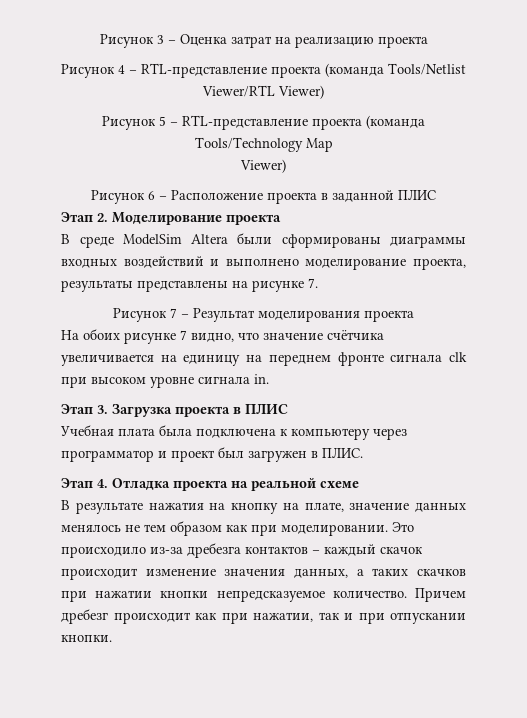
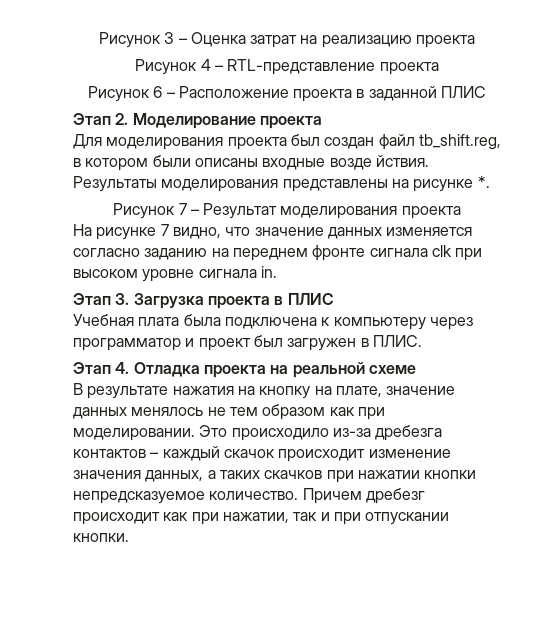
- Рисунок 4 – RTL-представление проекта (команда Tools/Netlist Viewer/RTL Viewer)
- Рисунок 5 – RTL-представление проекта (команда Tools/Technology Map
- Viewer)
+ Рисунок 4 – RTL-представление проекта
- В среде ModelSim Altera были сформированы диаграммы входных воздействий и выполнено моделирование проекта, результаты представлены на рисунке 7.
+ Для моделирования проекта был создан файл tb_shift.reg, в котором были описаны входные возде йствия. Результаты моделирования представлены на рисунке *.
- На обоих рисунке 7 видно, что значение счётчика увеличивается на единицу на переднем фронте сигнала clk при высоком уровне сигнала in.
+ На рисунке 7 видно, что значение данных изменяется согласно заданию на переднем фронте сигнала clk при высоком уровне сигнала in.

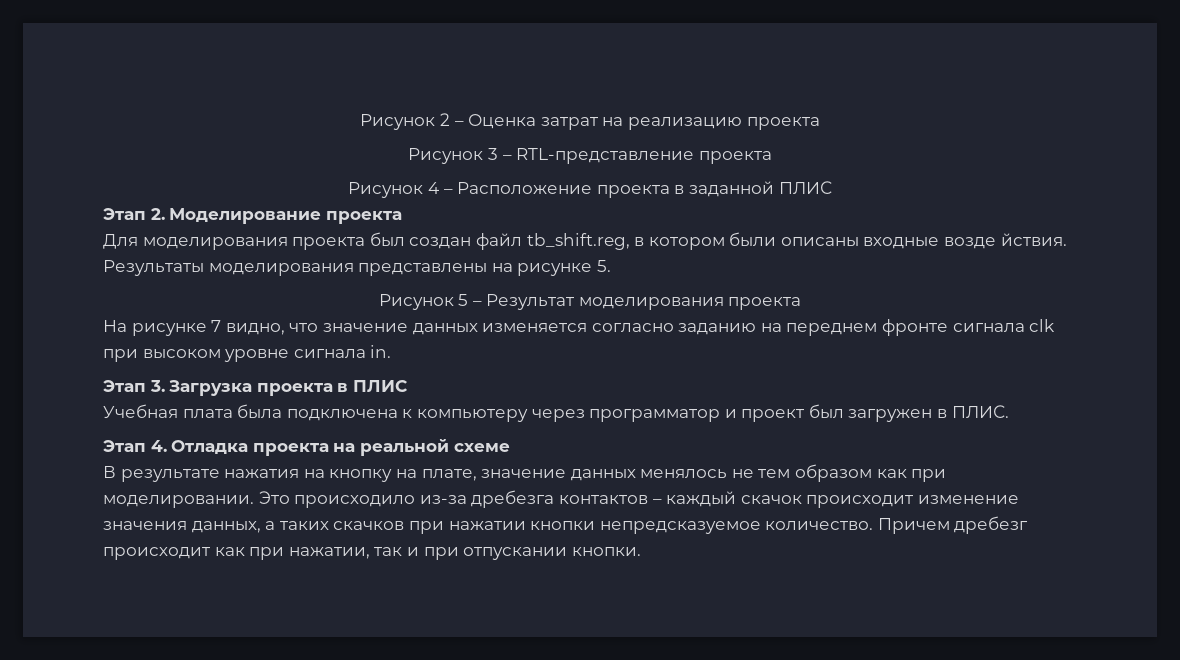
- Рисунок 3 – Оценка затрат на реализацию проекта
+ Рисунок 2 – Оценка затрат на реализацию проекта
- Рисунок 4 – RTL-представление проекта
+ Рисунок 3 – RTL-представление проекта
- Рисунок 6 – Расположение проекта в заданной ПЛИС
+ Рисунок 4 – Расположение проекта в заданной ПЛИС
- Результаты моделирования представлены на рисунке *.
- Рисунок 7 – Результат моделирования проекта
+ Результаты моделирования представлены на рисунке 5.
+ Рисунок 5 – Результат моделирования проекта

